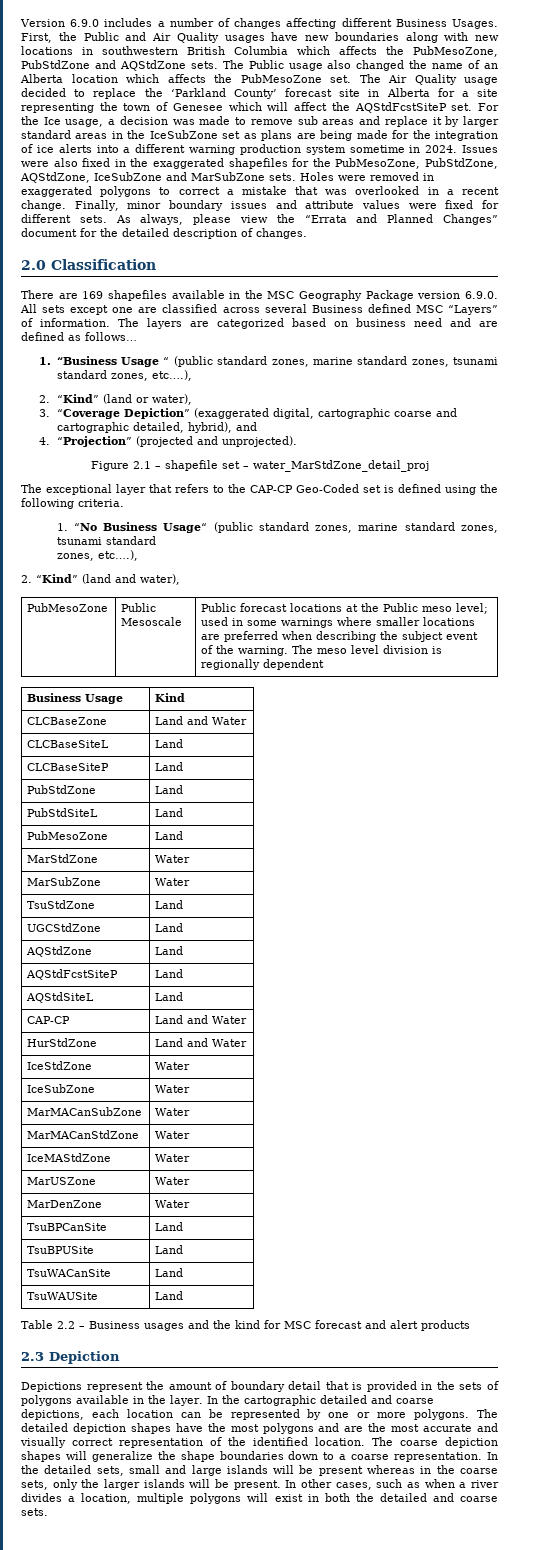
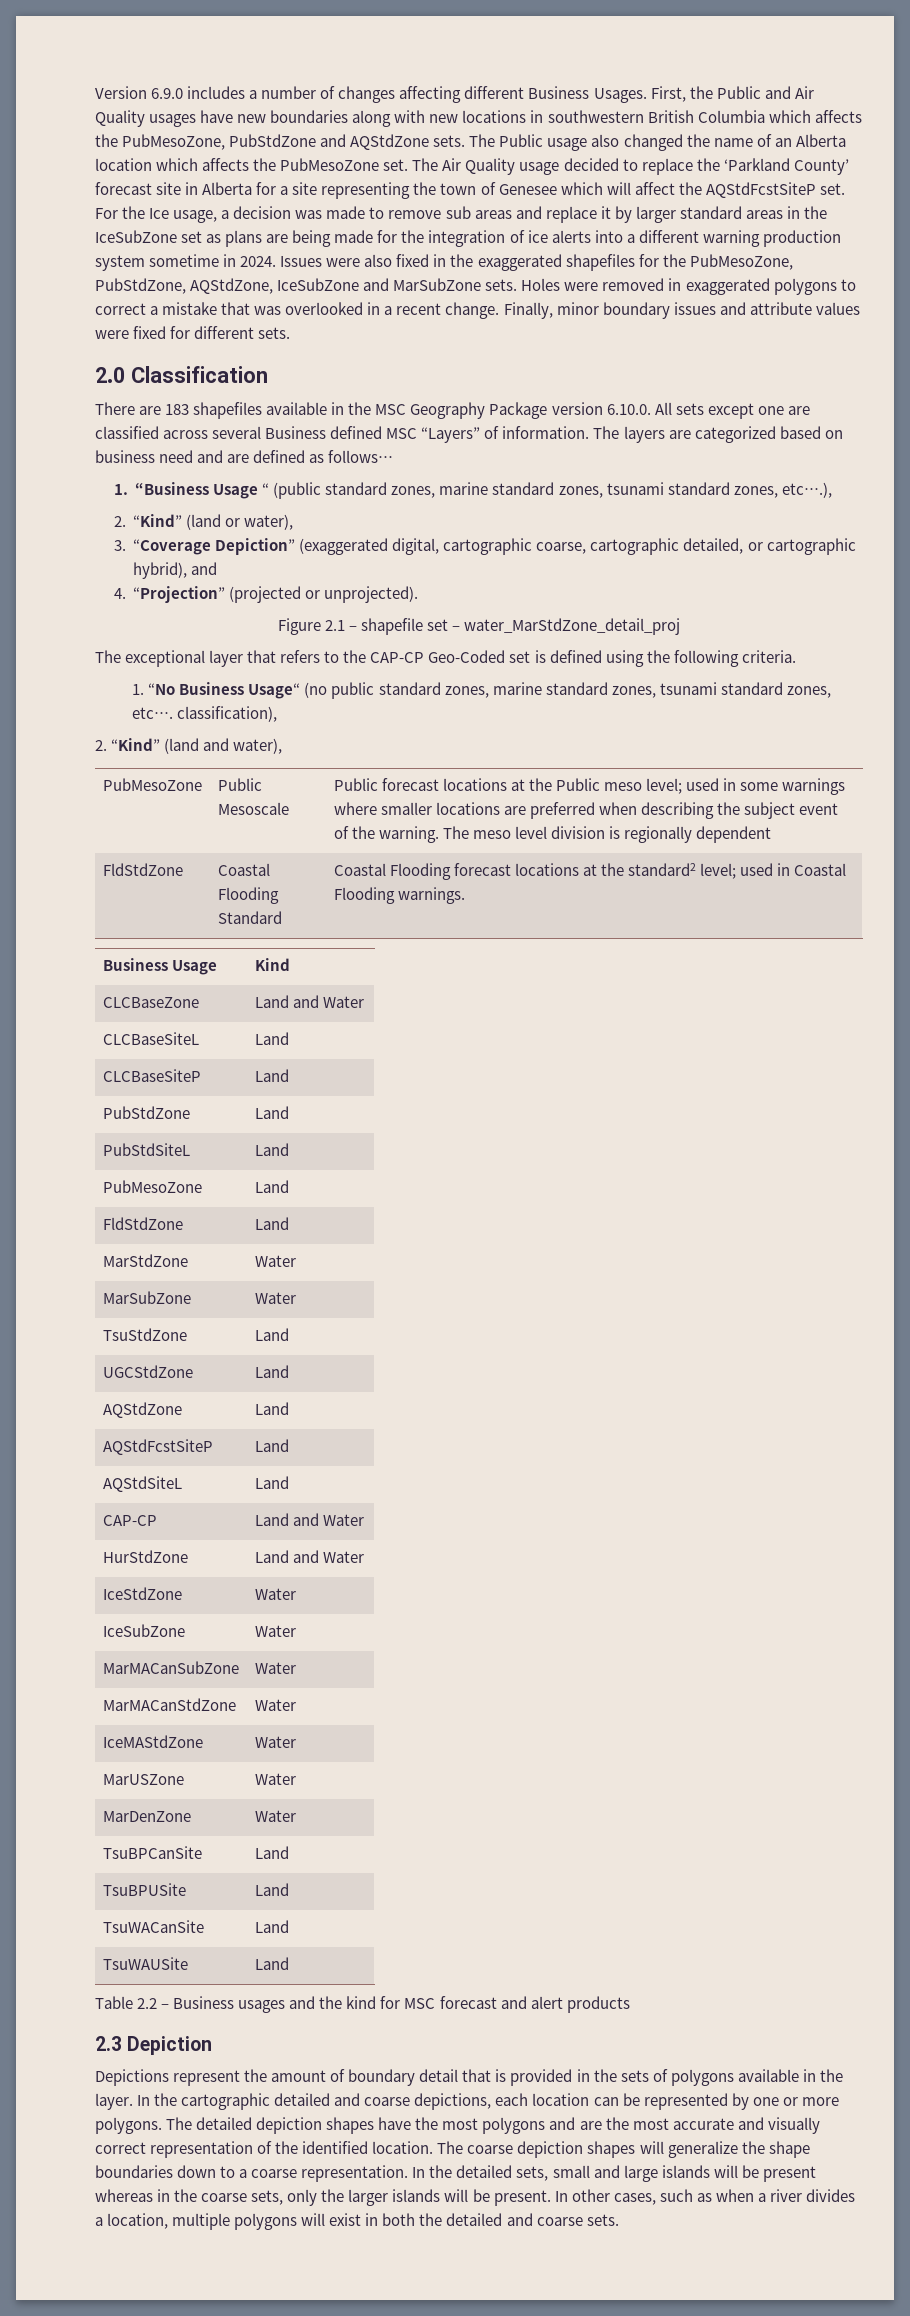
- As always, please view the “Errata and Planned Changes” document for the detailed description of changes.
- There are 169 shapefiles available in the MSC Geography Package version 6.9.0. All sets except one are classified across several Business defined MSC “Layers” of information.
+ There are 183 shapefiles available in the MSC Geography Package version 6.10.0. All sets except one are classified across several Business defined MSC “Layers” of information.
- 3. “Coverage Depiction” (exaggerated digital, cartographic coarse and cartographic detailed, hybrid), and
+ 3. “Coverage Depiction” (exaggerated digital, cartographic coarse, cartographic detailed, or cartographic hybrid), and
- 4. “Projection” (projected and unprojected).
+ 4. “Projection” (projected or unprojected).
- 1. “No Business Usage“ (public standard zones, marine standard zones, tsunami standard
- zones, etc….),
+ 1. “No Business Usage“ (no public standard zones, marine standard zones, tsunami standard zones, etc…. classification),
+ FldStdZone | Coastal Flooding Standard | Coastal Flooding forecast locations at the standard2 level; used in Coastal Flooding warnings.
+ FldStdZone | Land

